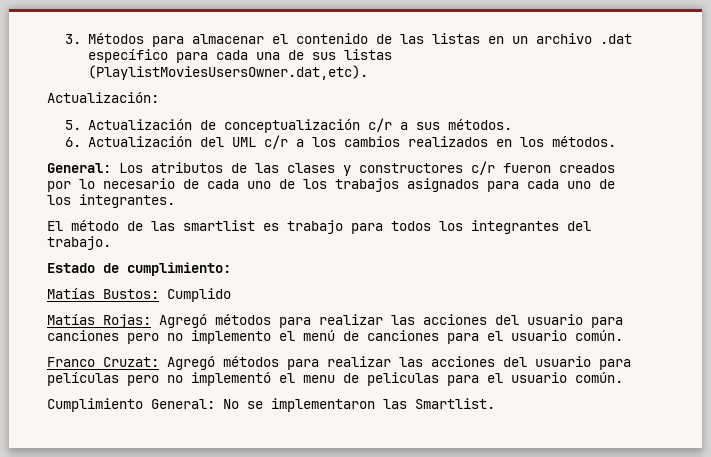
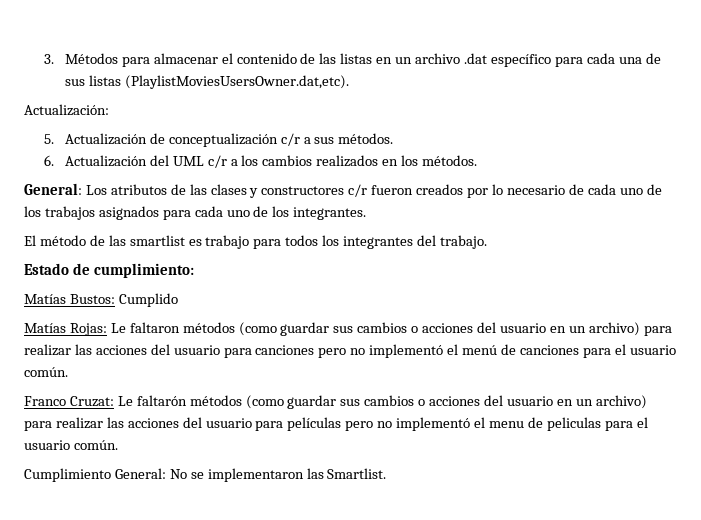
- Matías Rojas: Agregó métodos para realizar las acciones del usuario para canciones pero no implemento el menú de canciones para el usuario común.
+ Matías Rojas: Le faltaron métodos (como guardar sus cambios o acciones del usuario en un archivo) para realizar las acciones del usuario para canciones pero no implementó el menú de canciones para el usuario común.
- Franco Cruzat: Agregó métodos para realizar las acciones del usuario para películas pero no implementó el menu de peliculas para el usuario común.
+ Franco Cruzat: Le faltarón métodos (como guardar sus cambios o acciones del usuario en un archivo) para realizar las acciones del usuario para películas pero no implementó el menu de peliculas para el usuario común.

